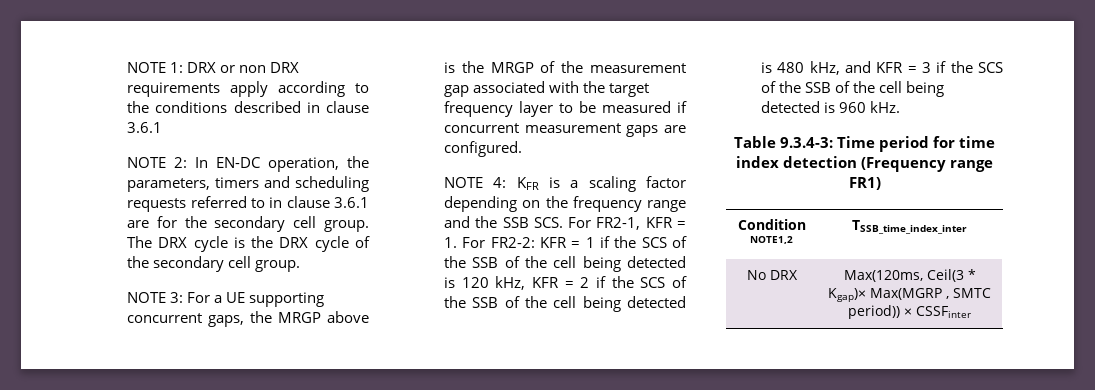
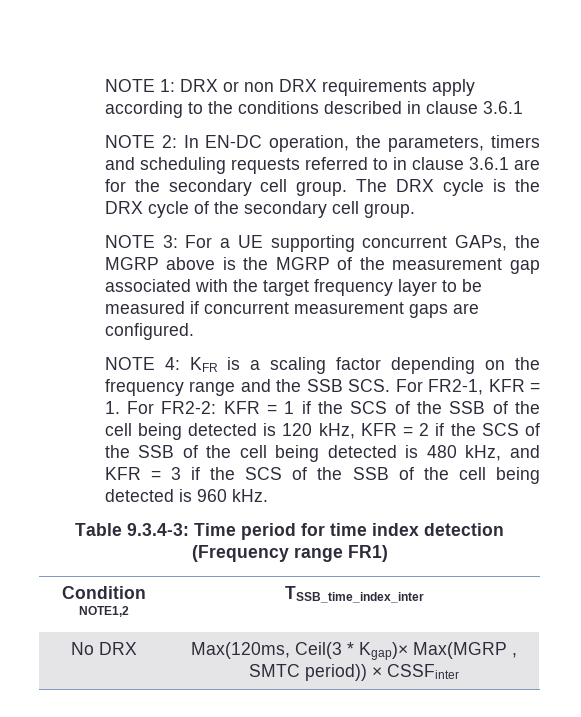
- NOTE 3: For a UE supporting concurrent gaps, the MRGP above is the MRGP of the measurement gap associated with the target frequency layer to be measured if concurrent measurement gaps are configured.
+ NOTE 3: For a UE supporting concurrent GAPs, the MGRP above is the MGRP of the measurement gap associated with the target frequency layer to be measured if concurrent measurement gaps are configured.

